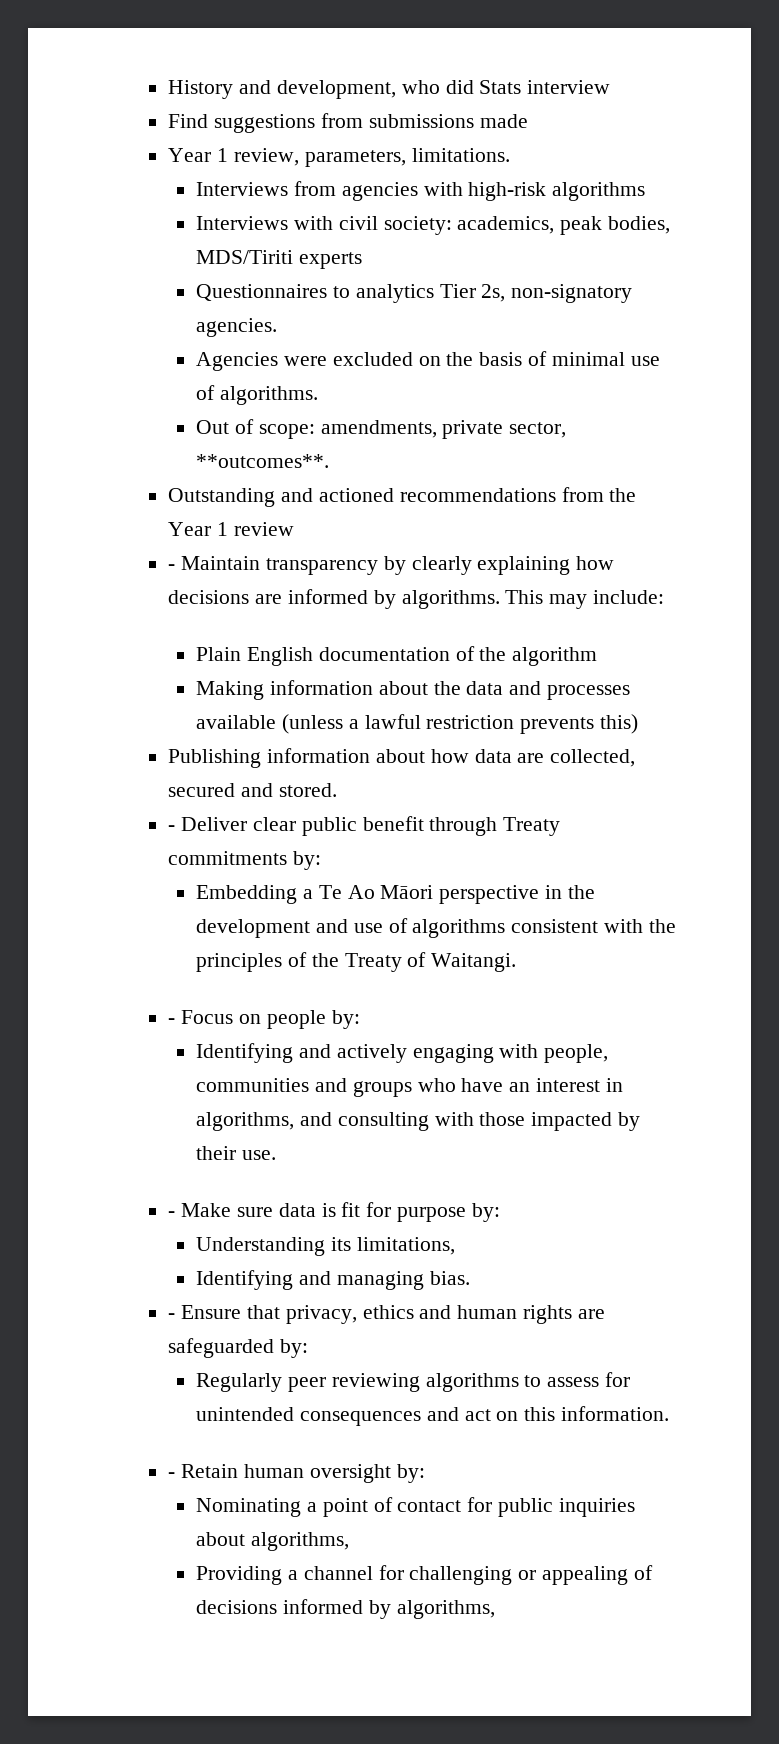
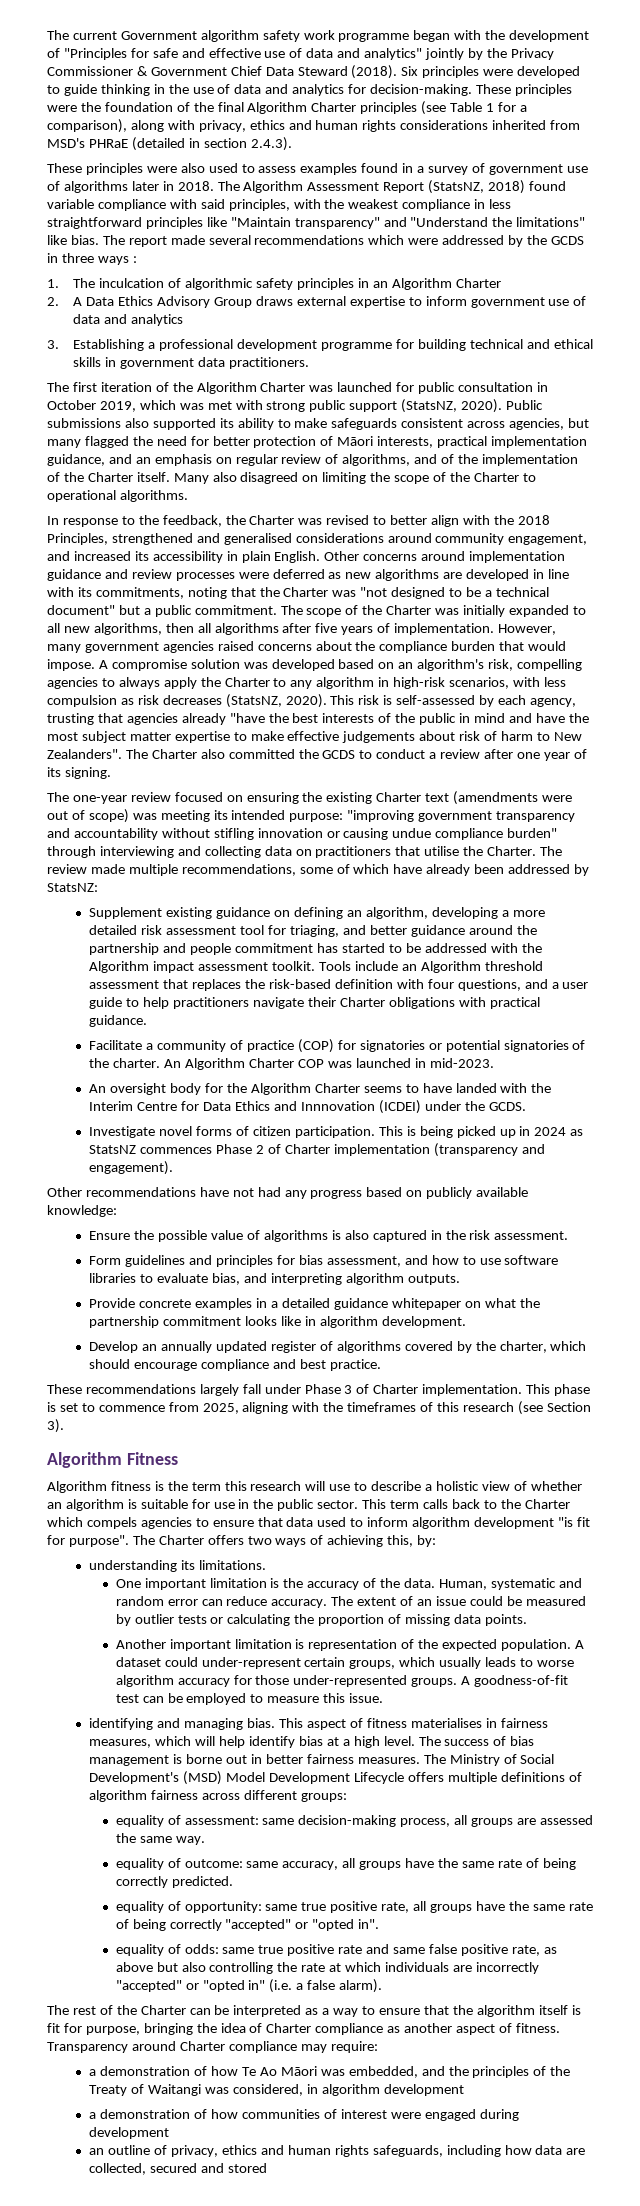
- History and development, who did Stats interview
- Find suggestions from submissions made
- Year 1 review, parameters, limitations.
- Interviews from agencies with high-risk algorithms
- Interviews with civil society: academics, peak bodies, MDS/Tiriti experts
- Questionnaires to analytics Tier 2s, non-signatory agencies.
- Agencies were excluded on the basis of minimal use of algorithms.
- Out of scope: amendments, private sector, **outcomes**.
- Outstanding and actioned recommendations from the Year 1 review
- - Maintain transparency by clearly explaining how decisions are informed by algorithms. This may include:
- Plain English documentation of the algorithm
- Making information about the data and processes available (unless a lawful restriction prevents this)
- Publishing information about how data are collected, secured and stored.
- - Deliver clear public benefit through Treaty commitments by:
- Embedding a Te Ao Māori perspective in the development and use of algorithms consistent with the principles of the Treaty of Waitangi.
- - Focus on people by:
- Identifying and actively engaging with people, communities and groups who have an interest in algorithms, and consulting with those impacted by their use.
- - Make sure data is fit for purpose by:
- Understanding its limitations,
- Identifying and managing bias.
- - Ensure that privacy, ethics and human rights are safeguarded by:
- Regularly peer reviewing algorithms to assess for unintended consequences and act on this information.
- - Retain human oversight by:
- Nominating a point of contact for public inquiries about algorithms,
- Providing a channel for challenging or appealing of decisions informed by algorithms,
+ The current Government algorithm safety work programme began with the development of "Principles for safe and effective use of data and analytics" jointly by the Privacy Commissioner & Government Chief Data Steward (2018). Six principles were developed to guide thinking in the use of data and analytics for decision-making. These principles were the foundation of the final Algorithm Charter principles (see Table 1 for a comparison), along with privacy, ethics and human rights considerations inherited from MSD's PHRaE (detailed in section 2.4.3).
+ These principles were also used to assess examples found in a survey of government use of algorithms later in 2018. The Algorithm Assessment Report (StatsNZ, 2018) found variable compliance with said principles, with the weakest compliance in less straightforward principles like "Maintain transparency" and "Understand the limitations" like bias. The report made several recommendations which were addressed by the GCDS in three ways :
+ 1. The inculcation of algorithmic safety principles in an Algorithm Charter
+ 2. A Data Ethics Advisory Group draws external expertise to inform government use of data and analytics
+ 3. Establishing a professional development programme for building technical and ethical skills in government data practitioners.
+ The first iteration of the Algorithm Charter was launched for public consultation in October 2019, which was met with strong public support (StatsNZ, 2020). Public submissions also supported its ability to make safeguards consistent across agencies, but many flagged the need for better protection of Māori interests, practical implementation guidance, and an emphasis on regular review of algorithms, and of the implementation of the Charter itself. Many also disagreed on limiting the scope of the Charter to operational algorithms.
+ In response to the feedback, the Charter was revised to better align with the 2018 Principles, strengthened and generalised considerations around community engagement, and increased its accessibility in plain English. Other concerns around implementation guidance and review processes were deferred as new algorithms are developed in line with its commitments, noting that the Charter was "not designed to be a technical document" but a public commitment. The scope of the Charter was initially expanded to all new algorithms, then all algorithms after five years of implementation. However, many government agencies raised concerns about the compliance burden that would impose. A compromise solution was developed based on an algorithm's risk, compelling agencies to always apply the Charter to any algorithm in high-risk scenarios, with less compulsion as risk decreases (StatsNZ, 2020). This risk is self-assessed by each agency, trusting that agencies already "have the best interests of the public in mind and have the most subject matter expertise to make effective judgements about risk of harm to New Zealanders". The Charter also committed the GCDS to conduct a review after one year of its signing.
+ The one-year review focused on ensuring the existing Charter text (amendments were out of scope) was meeting its intended purpose: "improving government transparency and accountability without stifling innovation or causing undue compliance burden" through interviewing and collecting data on practitioners that utilise the Charter. The review made multiple recommendations, some of which have already been addressed by StatsNZ:
+ Supplement existing guidance on defining an algorithm, developing a more detailed risk assessment tool for triaging, and better guidance around the partnership and people commitment has started to be addressed with the Algorithm impact assessment toolkit. Tools include an Algorithm threshold assessment that replaces the risk-based definition with four questions, and a user guide to help practitioners navigate their Charter obligations with practical guidance.
+ Facilitate a community of practice (COP) for signatories or potential signatories of the charter. An Algorithm Charter COP was launched in mid-2023.
+ An oversight body for the Algorithm Charter seems to have landed with the Interim Centre for Data Ethics and Innnovation (ICDEI) under the GCDS.
+ Investigate novel forms of citizen participation. This is being picked up in 2024 as StatsNZ commences Phase 2 of Charter implementation (transparency and engagement).
+ Other recommendations have not had any progress based on publicly available knowledge:
+ Ensure the possible value of algorithms is also captured in the risk assessment.
+ Form guidelines and principles for bias assessment, and how to use software libraries to evaluate bias, and interpreting algorithm outputs.
+ Provide concrete examples in a detailed guidance whitepaper on what the partnership commitment looks like in algorithm development.
+ Develop an annually updated register of algorithms covered by the charter, which should encourage compliance and best practice.
+ These recommendations largely fall under Phase 3 of Charter implementation. This phase is set to commence from 2025, aligning with the timeframes of this research (see Section 3).
+ Algorithm Fitness
+ Algorithm fitness is the term this research will use to describe a holistic view of whether an algorithm is suitable for use in the public sector. This term calls back to the Charter which compels agencies to ensure that data used to inform algorithm development "is fit for purpose". The Charter offers two ways of achieving this, by:
+ understanding its limitations.
+ One important limitation is the accuracy of the data. Human, systematic and random error can reduce accuracy. The extent of an issue could be measured by outlier tests or calculating the proportion of missing data points.
+ Another important limitation is representation of the expected population. A dataset could under-represent certain groups, which usually leads to worse algorithm accuracy for those under-represented groups. A goodness-of-fit test can be employed to measure this issue.
+ identifying and managing bias. This aspect of fitness materialises in fairness measures, which will help identify bias at a high level. The success of bias management is borne out in better fairness measures. The Ministry of Social Development's (MSD) Model Development Lifecycle offers multiple definitions of algorithm fairness across different groups:
+ equality of assessment: same decision-making process, all groups are assessed the same way.
+ equality of outcome: same accuracy, all groups have the same rate of being correctly predicted.
+ equality of opportunity: same true positive rate, all groups have the same rate of being correctly "accepted" or "opted in".
+ equality of odds: same true positive rate and same false positive rate, as above but also controlling the rate at which individuals are incorrectly "accepted" or "opted in" (i.e. a false alarm).
+ The rest of the Charter can be interpreted as a way to ensure that the algorithm itself is fit for purpose, bringing the idea of Charter compliance as another aspect of fitness. Transparency around Charter compliance may require:
+ a demonstration of how Te Ao Māori was embedded, and the principles of the Treaty of Waitangi was considered, in algorithm development
+ a demonstration of how communities of interest were engaged during development
+ an outline of privacy, ethics and human rights safeguards, including how data are collected, secured and stored

